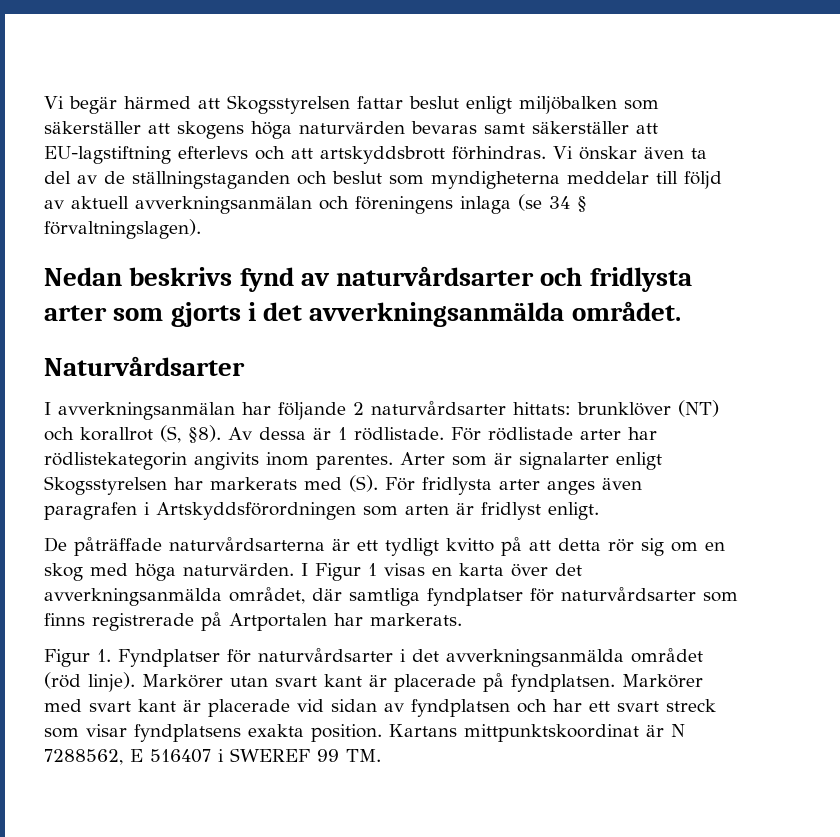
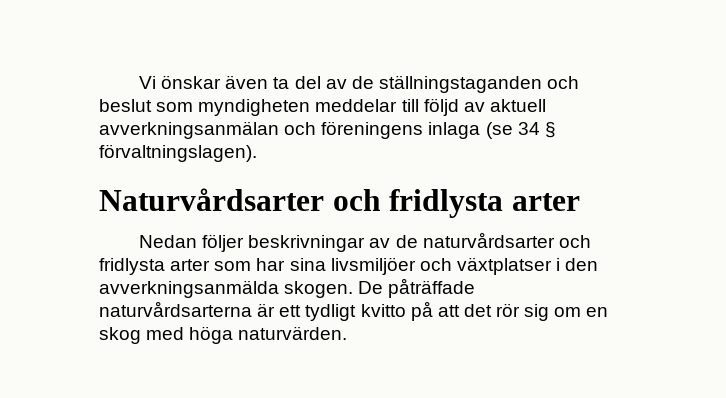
- Vi begär härmed att Skogsstyrelsen fattar beslut enligt miljöbalken som säkerställer att skogens höga naturvärden bevaras samt säkerställer att EU-lagstiftning efterlevs och att artskyddsbrott förhindras. Vi önskar även ta del av de ställningstaganden och beslut som myndigheterna meddelar till följd av aktuell avverkningsanmälan och föreningens inlaga (se 34 § förvaltningslagen).
+ Vi önskar även ta del av de ställningstaganden och beslut som myndigheten meddelar till följd av aktuell avverkningsanmälan och föreningens inlaga (se 34 § förvaltningslagen).
- Nedan beskrivs fynd av naturvårdsarter och fridlysta arter som gjorts i det avverkningsanmälda området.
- Naturvårdsarter
- I avverkningsanmälan har följande 2 naturvårdsarter hittats: brunklöver (NT) och korallrot (S, §8). Av dessa är 1 rödlistade. För rödlistade arter har rödlistekategorin angivits inom parentes. Arter som är signalarter enligt Skogsstyrelsen har markerats med (S). För fridlysta arter anges även paragrafen i Artskyddsförordningen som arten är fridlyst enligt.
- De påträffade naturvårdsarterna är ett tydligt kvitto på att detta rör sig om en skog med höga naturvärden. I Figur 1 visas en karta över det avverkningsanmälda området, där samtliga fyndplatser för naturvårdsarter som finns registrerade på Artportalen har markerats.
- Figur 1. Fyndplatser för naturvårdsarter i det avverkningsanmälda området (röd linje). Markörer utan svart kant är placerade på fyndplatsen. Markörer med svart kant är placerade vid sidan av fyndplatsen och har ett svart streck som visar fyndplatsens exakta position. Kartans mittpunktskoordinat är N 7288562, E 516407 i SWEREF 99 TM.
+ Naturvårdsarter och fridlysta arter
+ Nedan följer beskrivningar av de naturvårdsarter och fridlysta arter som har sina livsmiljöer och växtplatser i den avverkningsanmälda skogen. De påträffade naturvårdsarterna är ett tydligt kvitto på att det rör sig om en skog med höga naturvärden.

